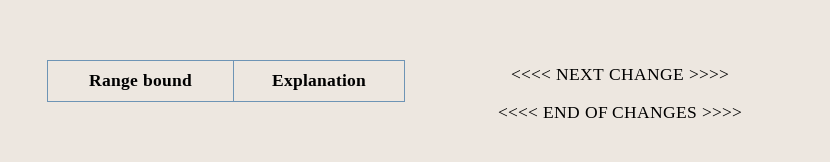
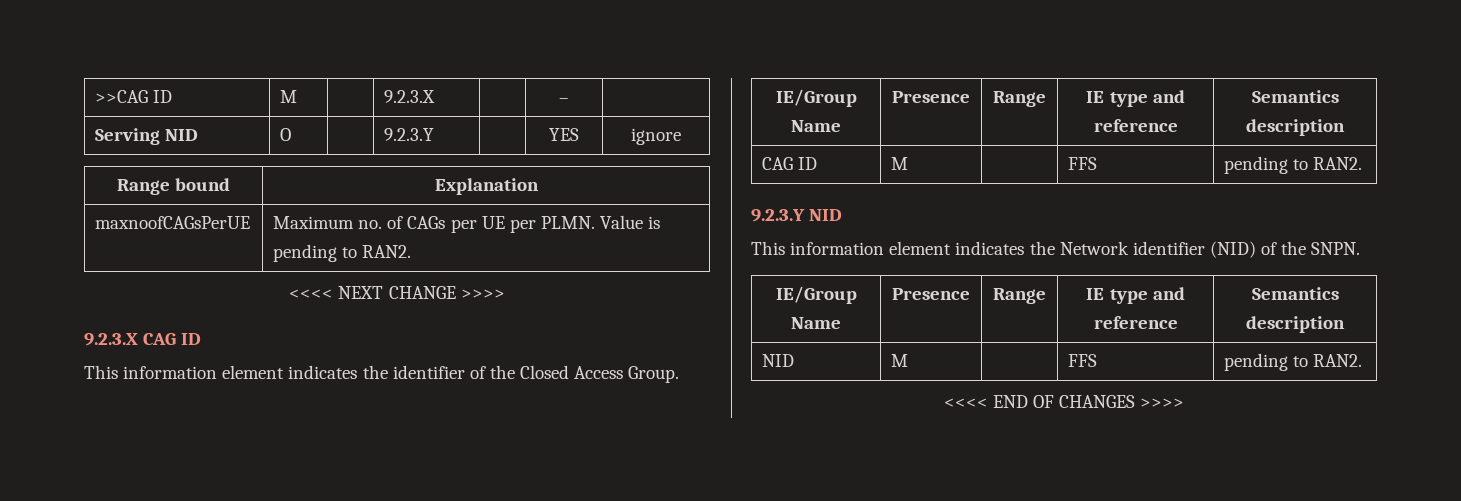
+ >>CAG ID | M | | 9.2.3.X | | – |
+ Serving NID | O | | 9.2.3.Y | | YES | ignore
  Range bound | Explanation
+ maxnoofCAGsPerUE | Maximum no. of CAGs per UE per PLMN. Value is pending to RAN2.
  <<<< NEXT CHANGE >>>>
+ 9.2.3.X CAG ID
+ This information element indicates the identifier of the Closed Access Group.
+ IE/Group Name | Presence | Range | IE type and reference | Semantics description
+ CAG ID | M | | FFS | pending to RAN2.
+ 9.2.3.Y NID
+ This information element indicates the Network identifier (NID) of the SNPN.
+ IE/Group Name | Presence | Range | IE type and reference | Semantics description
+ NID | M | | FFS | pending to RAN2.

